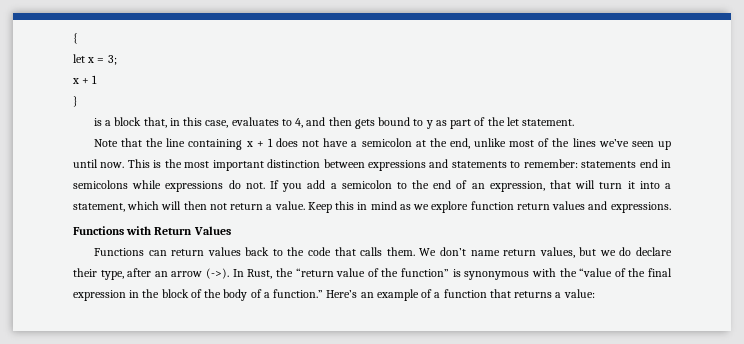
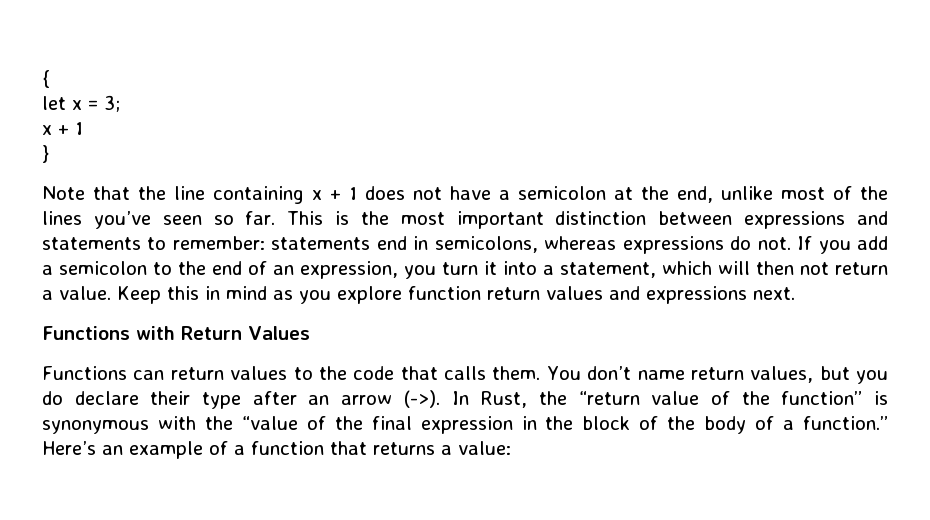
- is a block that, in this case, evaluates to 4, and then gets bound to y as part of the let statement.
- Note that the line containing x + 1 does not have a semicolon at the end, unlike most of the lines we’ve seen up until now.
+ Note that the line containing x + 1 does not have a semicolon at the end, unlike most of the lines you’ve seen so far.
- This is the most important distinction between expressions and statements to remember: statements end in semicolons while expressions do not.
+ This is the most important distinction between expressions and statements to remember: statements end in semicolons, whereas expressions do not.
- If you add a semicolon to the end of an expression, that will turn it into a statement, which will then not return a value.
+ If you add a semicolon to the end of an expression, you turn it into a statement, which will then not return a value.
- Keep this in mind as we explore function return values and expressions.
+ Keep this in mind as you explore function return values and expressions next.
- Functions can return values back to the code that calls them.
+ Functions can return values to the code that calls them.
- We don’t name return values, but we do declare their type, after an arrow (->).
+ You don’t name return values, but you do declare their type after an arrow (->).

